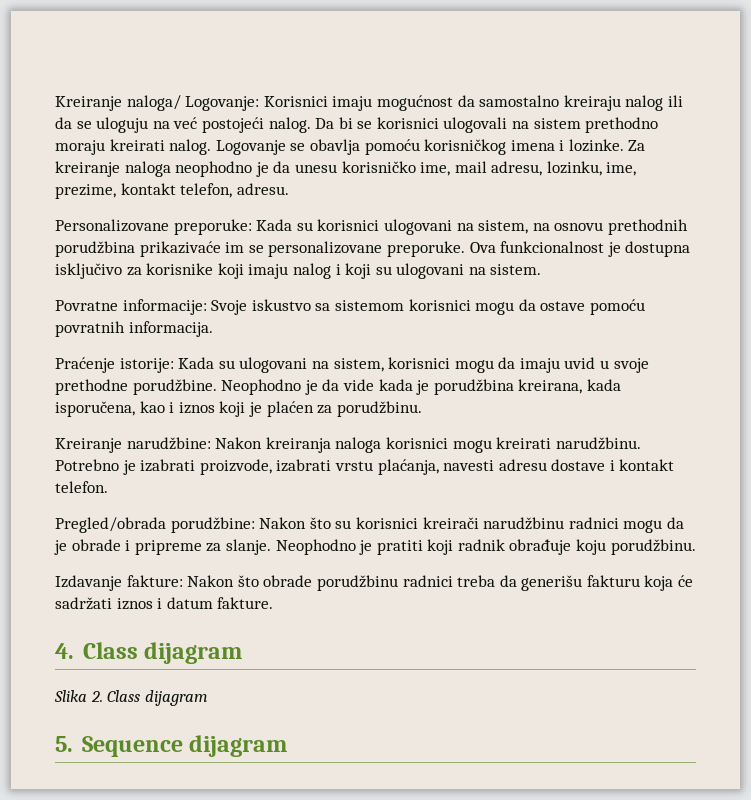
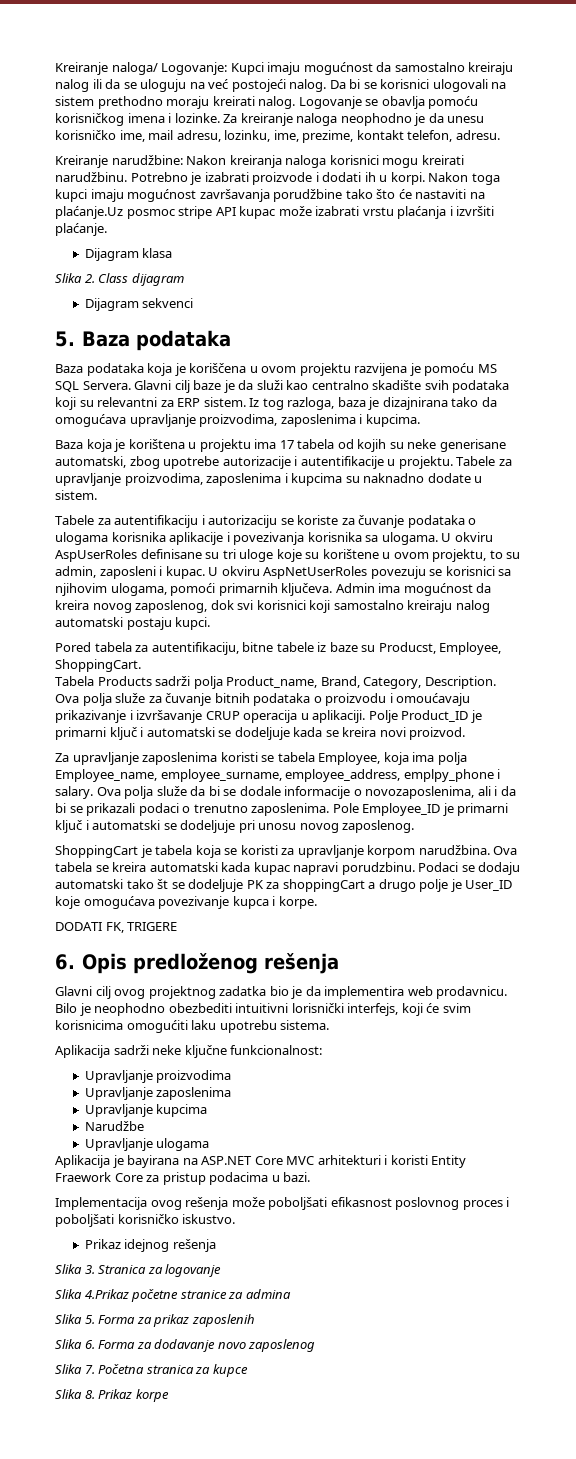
- Kreiranje naloga/ Logovanje: Korisnici imaju mogućnost da samostalno kreiraju nalog ili da se uloguju na već postojeći nalog.
+ Kreiranje naloga/ Logovanje: Kupci imaju mogućnost da samostalno kreiraju nalog ili da se uloguju na već postojeći nalog.
- Personalizovane preporuke: Kada su korisnici ulogovani na sistem, na osnovu prethodnih porudžbina prikazivaće im se personalizovane preporuke. Ova funkcionalnost je dostupna isključivo za korisnike koji imaju nalog i koji su ulogovani na sistem.
- Povratne informacije: Svoje iskustvo sa sistemom korisnici mogu da ostave pomoću povratnih informacija.
- Praćenje istorije: Kada su ulogovani na sistem, korisnici mogu da imaju uvid u svoje prethodne porudžbine. Neophodno je da vide kada je porudžbina kreirana, kada isporučena, kao i iznos koji je plaćen za porudžbinu.
- Potrebno je izabrati proizvode, izabrati vrstu plaćanja, navesti adresu dostave i kontakt telefon.
- Pregled/obrada porudžbine: Nakon što su korisnici kreirači narudžbinu radnici mogu da je obrade i pripreme za slanje. Neophodno je pratiti koji radnik obrađuje koju porudžbinu.
- Izdavanje fakture: Nakon što obrade porudžbinu radnici treba da generišu fakturu koja će sadržati iznos i datum fakture.
- 4. Class dijagram
+ Potrebno je izabrati proizvode i dodati ih u korpi. Nakon toga kupci imaju mogućnost završavanja porudžbine tako što će nastaviti na plaćanje.Uz posmoc stripe API kupac može izabrati vrstu plaćanja i izvršiti plaćanje.
+ Dijagram klasa
- 5. Sequence dijagram
+ Dijagram sekvenci
+ 5. Baza podataka
+ Baza podataka koja je koriščena u ovom projektu razvijena je pomoću MS SQL Servera. Glavni cilj baze je da služi kao centralno skadište svih podataka koji su relevantni za ERP sistem. Iz tog razloga, baza je dizajnirana tako da omogućava upravljanje proizvodima, zaposlenima i kupcima.
+ Baza koja je korištena u projektu ima 17 tabela od kojih su neke generisane automatski, zbog upotrebe autorizacije i autentifikacije u projektu. Tabele za upravljanje proizvodima, zaposlenima i kupcima su naknadno dodate u sistem.
+ Tabele za autentifikaciju i autorizaciju se koriste za čuvanje podataka o ulogama korisnika aplikacije i povezivanja korisnika sa ulogama. U okviru AspUserRoles definisane su tri uloge koje su korištene u ovom projektu, to su admin, zaposleni i kupac. U okviru AspNetUserRoles povezuju se korisnici sa njihovim ulogama, pomoći primarnih ključeva. Admin ima mogućnost da kreira novog zaposlenog, dok svi korisnici koji samostalno kreiraju nalog automatski postaju kupci.
+ Pored tabela za autentifikaciju, bitne tabele iz baze su Producst, Employee, ShoppingCart.
+ Tabela Products sadrži polja Product_name, Brand, Category, Description. Ova polja služe za čuvanje bitnih podataka o proizvodu i omoućavaju prikazivanje i izvršavanje CRUP operacija u aplikaciji. Polje Product_ID je primarni ključ i automatski se dodeljuje kada se kreira novi proizvod.
+ Za upravljanje zaposlenima koristi se tabela Employee, koja ima polja Employee_name, employee_surname, employee_address, emplpy_phone i salary. Ova polja služe da bi se dodale informacije o novozaposlenima, ali i da bi se prikazali podaci o trenutno zaposlenima. Pole Employee_ID je primarni ključ i automatski se dodeljuje pri unosu novog zaposlenog.
+ ShoppingCart je tabela koja se koristi za upravljanje korpom narudžbina. Ova tabela se kreira automatski kada kupac napravi porudzbinu. Podaci se dodaju automatski tako št se dodeljuje PK za shoppingCart a drugo polje je User_ID koje omogućava povezivanje kupca i korpe.
+ DODATI FK, TRIGERE
+ 6. Opis predloženog rešenja
+ Glavni cilj ovog projektnog zadatka bio je da implementira web prodavnicu. Bilo je neophodno obezbediti intuitivni lorisnički interfejs, koji će svim korisnicima omogućiti laku upotrebu sistema.
+ Aplikacija sadrži neke ključne funkcionalnost:
+ Upravljanje proizvodima
+ Upravljanje zaposlenima
+ Upravljanje kupcima
+ Narudžbe
+ Upravljanje ulogama
+ Aplikacija je bayirana na ASP.NET Core MVC arhitekturi i koristi Entity Fraework Core za pristup podacima u bazi.
+ Implementacija ovog rešenja može poboljšati efikasnost poslovnog proces i poboljšati korisničko iskustvo.
+ Prikaz idejnog rešenja
+ Slika 3. Stranica za logovanje
+ Slika 4.Prikaz početne stranice za admina
+ Slika 5. Forma za prikaz zaposlenih
+ Slika 6. Forma za dodavanje novo zaposlenog
+ Slika 7. Početna stranica za kupce
+ Slika 8. Prikaz korpe

